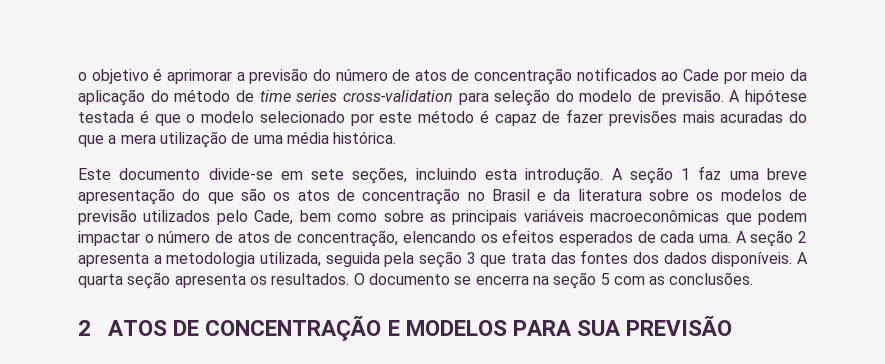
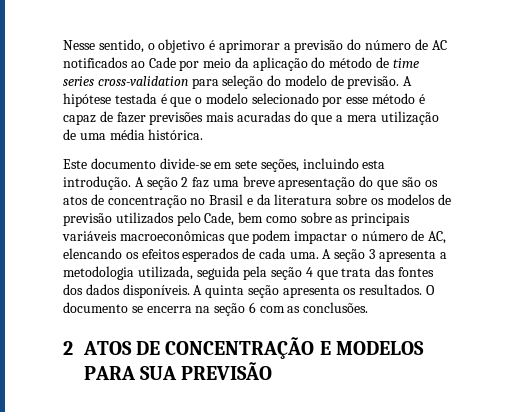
- o objetivo é aprimorar a previsão do número de atos de concentração notificados ao Cade por meio da aplicação do método de time series cross-validation para seleção do modelo de previsão.
+ Nesse sentido, o objetivo é aprimorar a previsão do número de AC notificados ao Cade por meio da aplicação do método de time series cross-validation para seleção do modelo de previsão.
- A hipótese testada é que o modelo selecionado por este método é capaz de fazer previsões mais acuradas do que a mera utilização de uma média histórica.
+ A hipótese testada é que o modelo selecionado por esse método é capaz de fazer previsões mais acuradas do que a mera utilização de uma média histórica.
- A seção 1 faz uma breve apresentação do que são os atos de concentração no Brasil e da literatura sobre os modelos de previsão utilizados pelo Cade, bem como sobre as principais variáveis macroeconômicas que podem impactar o número de atos de concentração, elencando os efeitos esperados de cada uma.
+ A seção 2 faz uma breve apresentação do que são os atos de concentração no Brasil e da literatura sobre os modelos de previsão utilizados pelo Cade, bem como sobre as principais variáveis macroeconômicas que podem impactar o número de AC, elencando os efeitos esperados de cada uma.
- A seção 2 apresenta a metodologia utilizada, seguida pela seção 3 que trata das fontes dos dados disponíveis.
+ A seção 3 apresenta a metodologia utilizada, seguida pela seção 4 que trata das fontes dos dados disponíveis.
- A quarta seção apresenta os resultados.
+ A quinta seção apresenta os resultados.
- O documento se encerra na seção 5 com as conclusões.
+ O documento se encerra na seção 6 com as conclusões.

